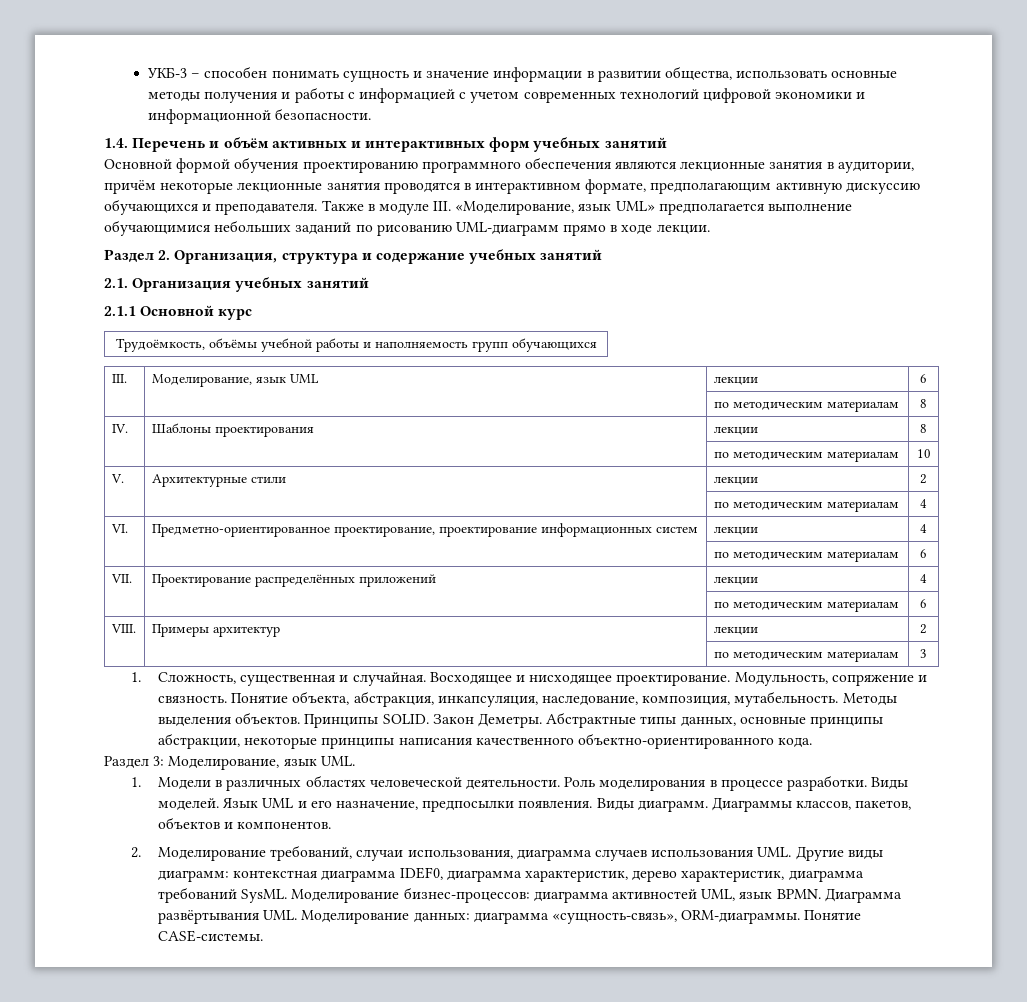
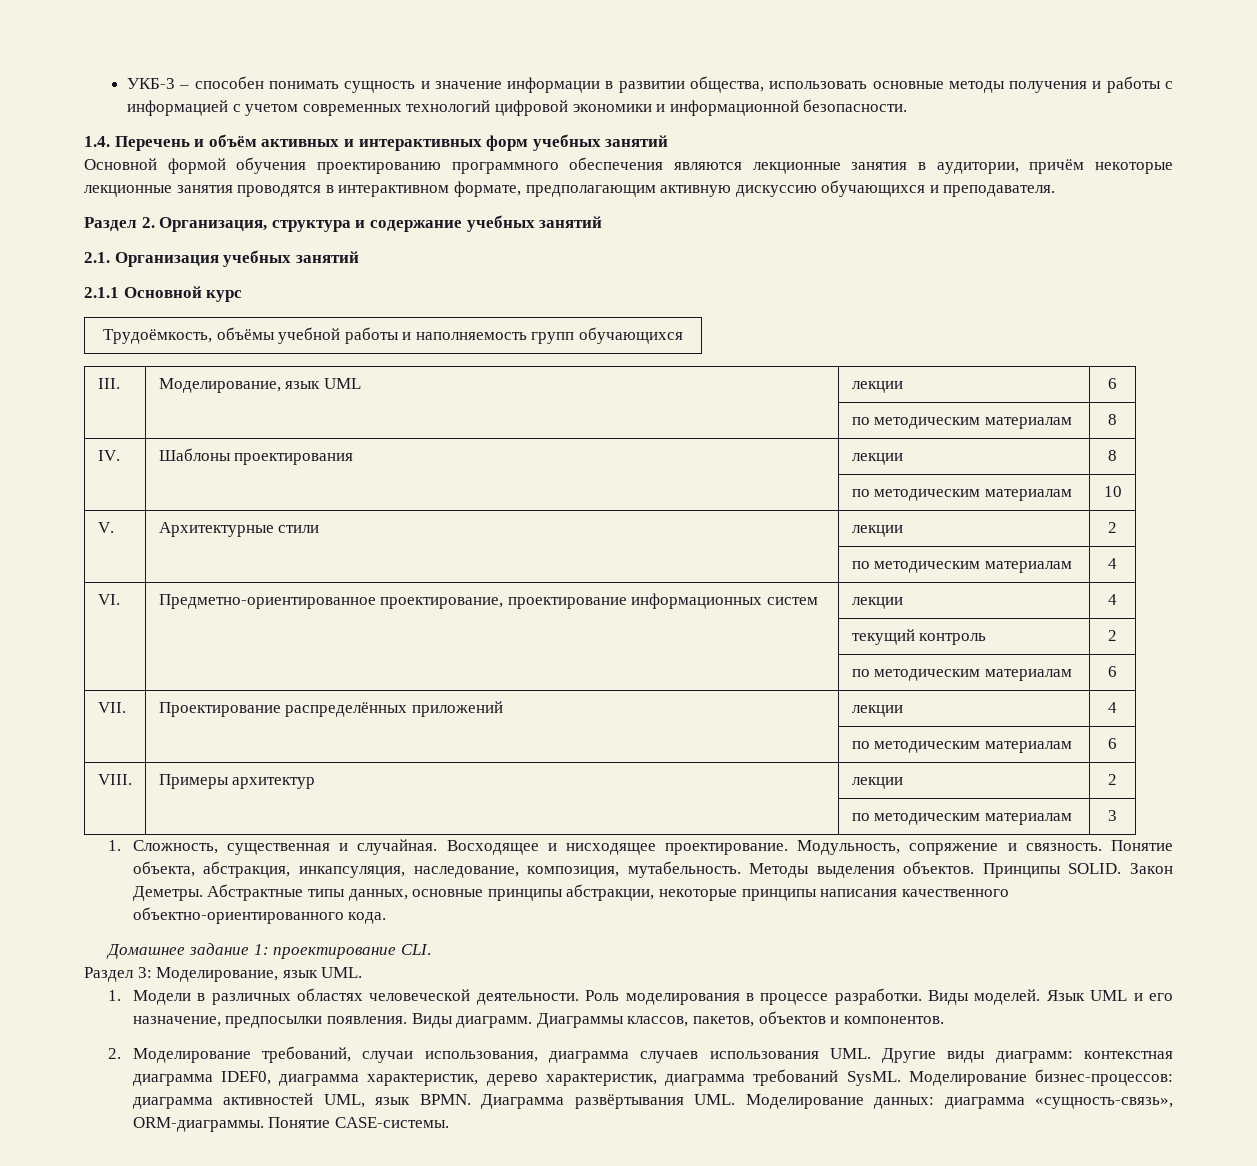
- Также в модуле III. «Моделирование, язык UML» предполагается выполнение обучающимися небольших заданий по рисованию UML-диаграмм прямо в ходе лекции.
+ | | текущий контроль | 2
+ Домашнее задание 1: проектирование CLI.

